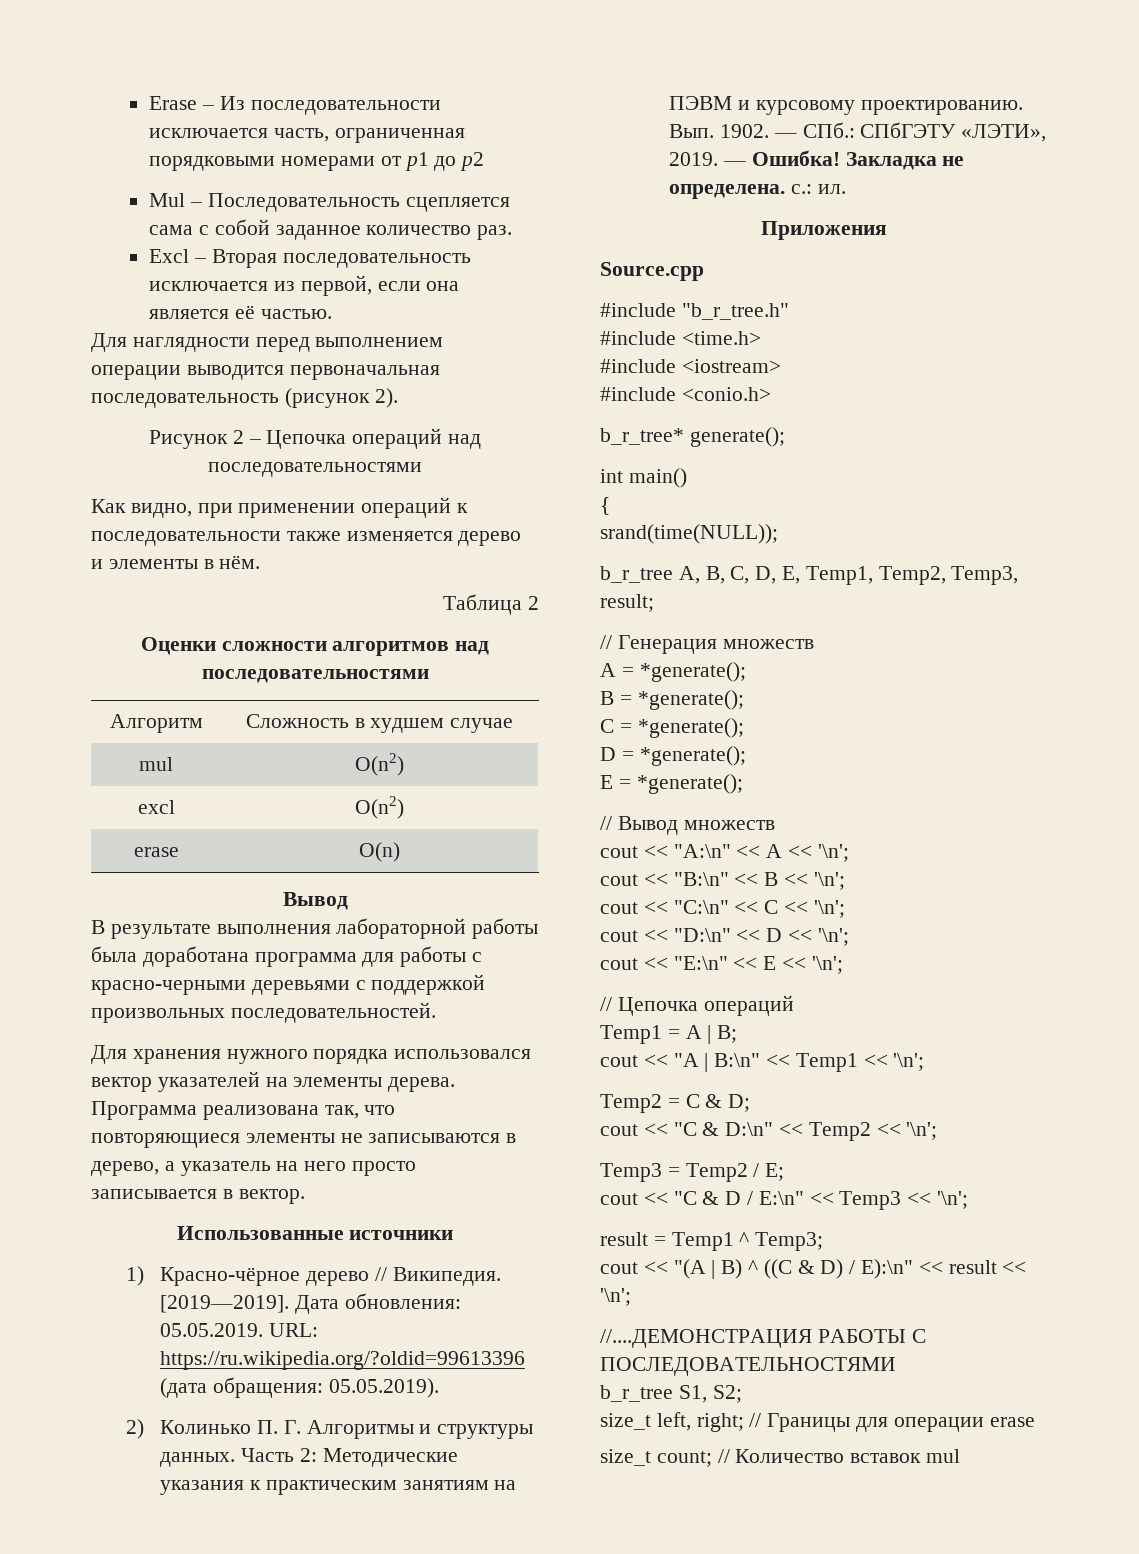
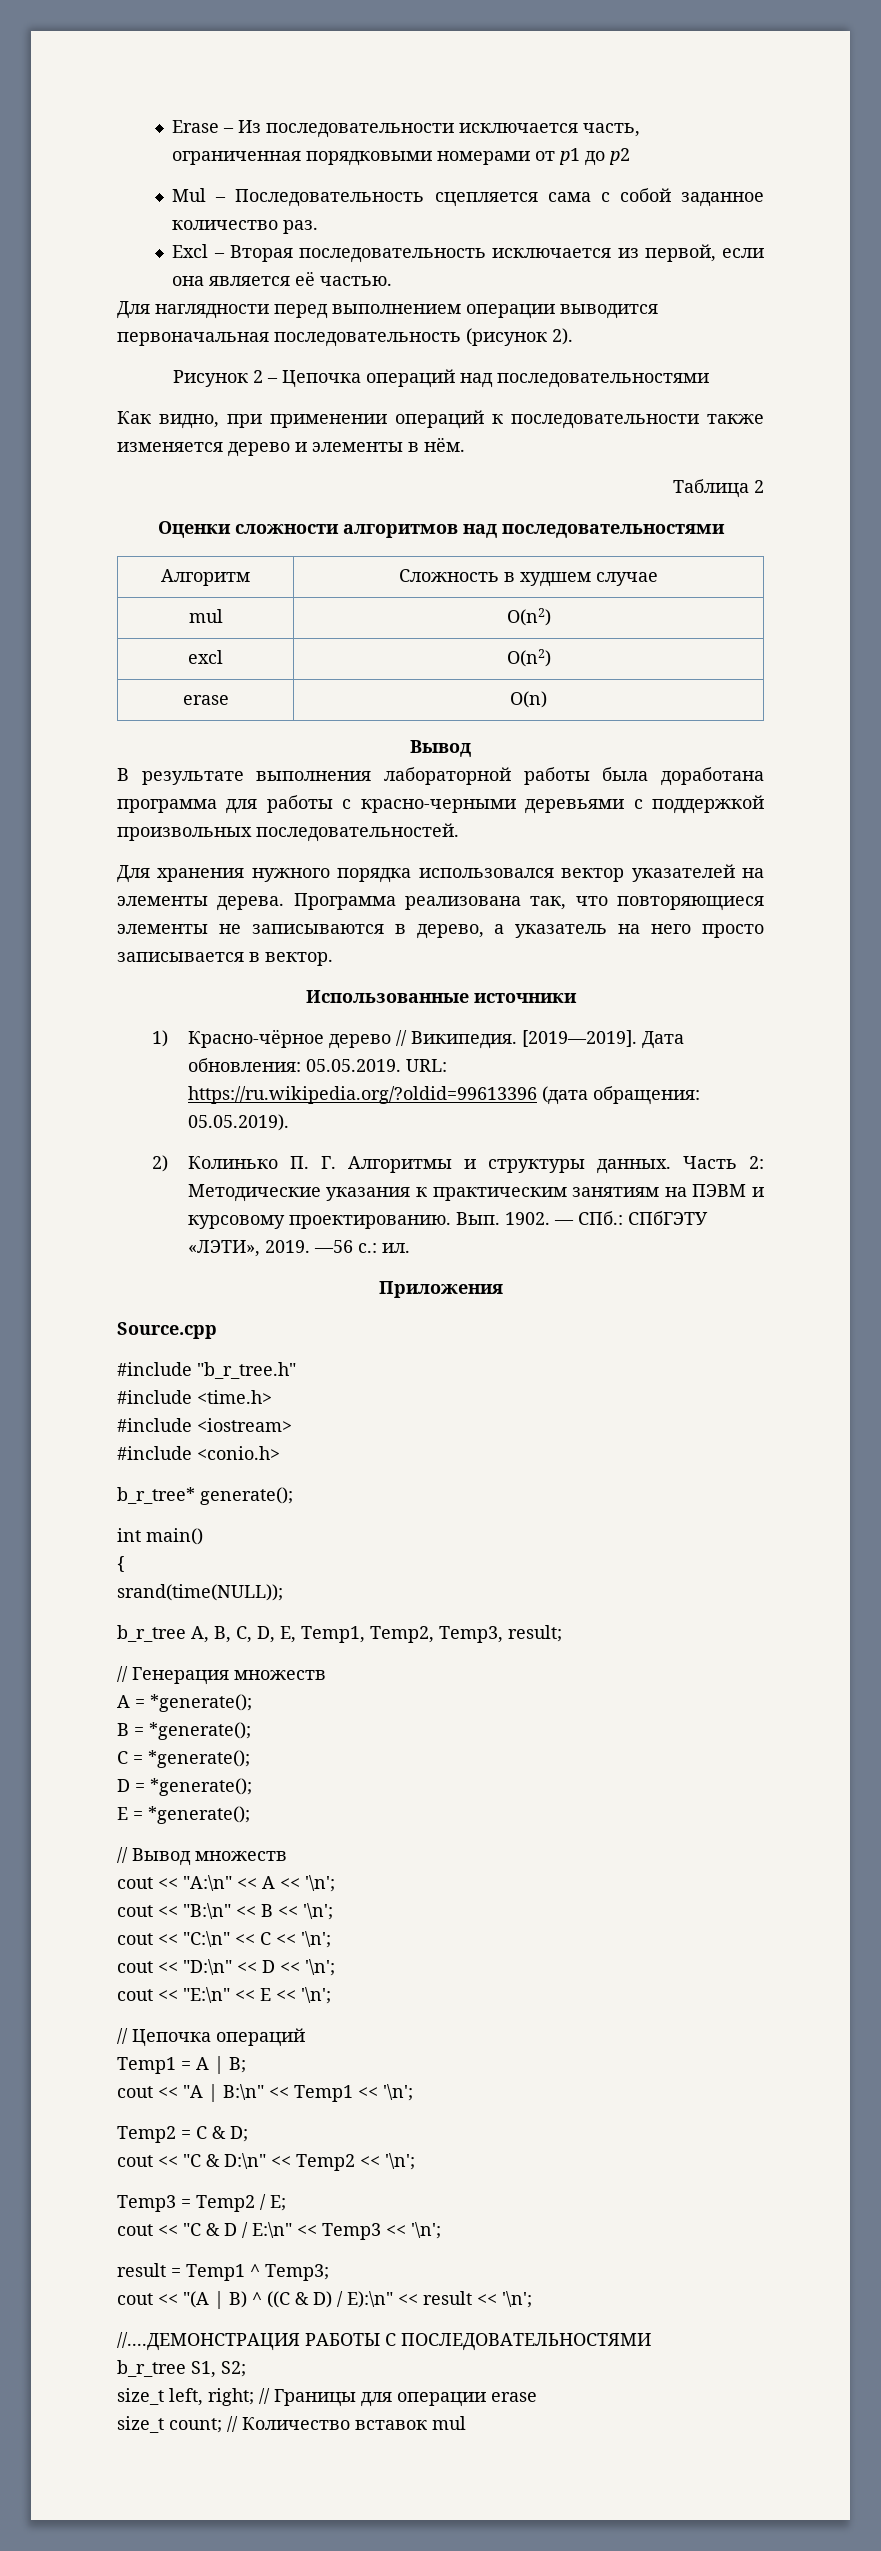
- — Ошибка! Закладка не определена. с.: ил.
+ —56 с.: ил.

